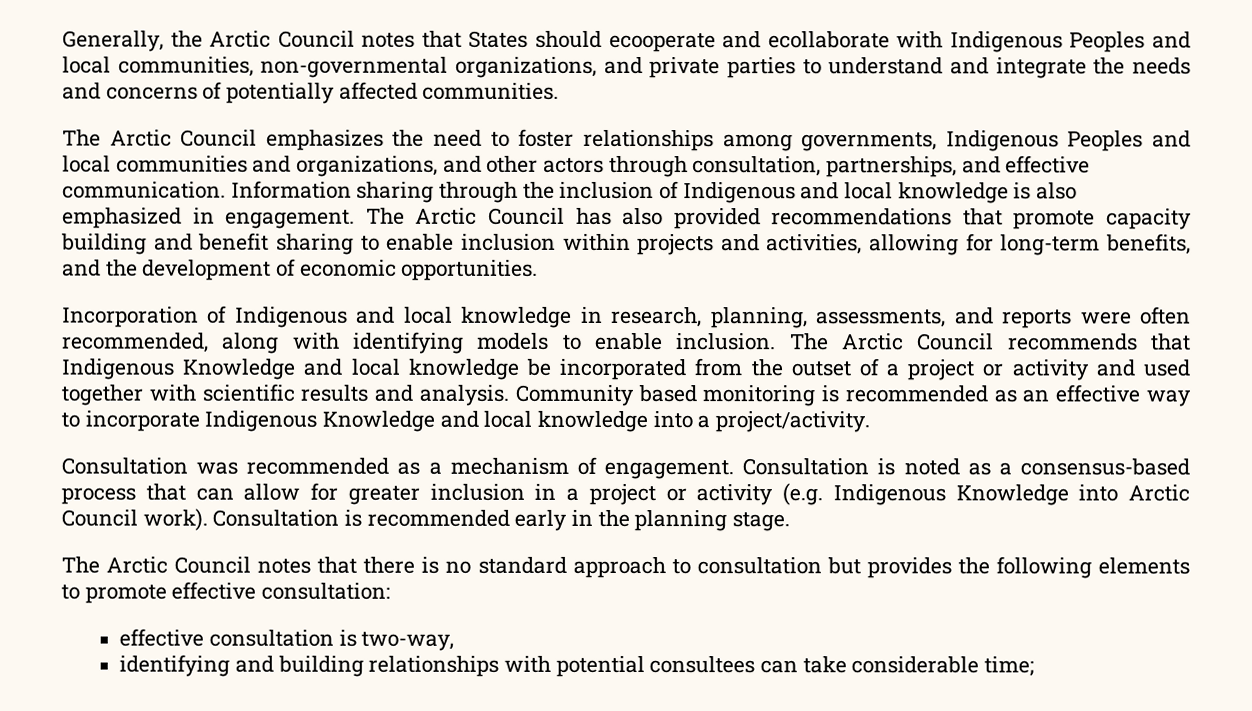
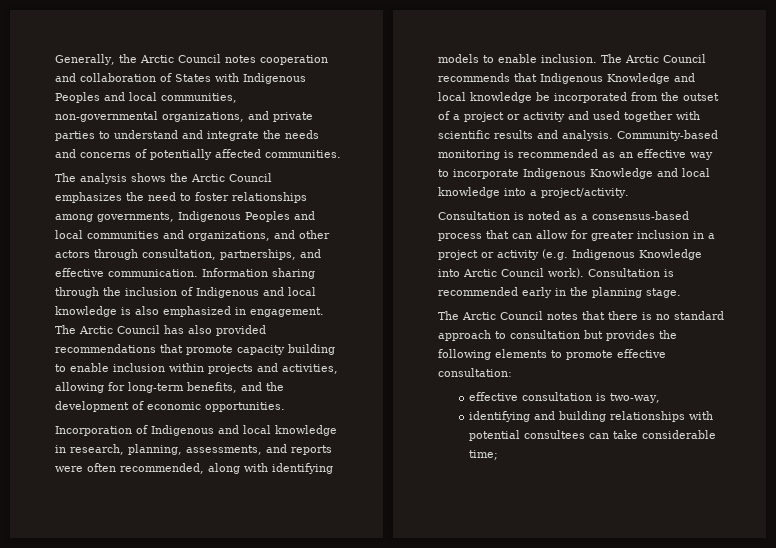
- Generally, the Arctic Council notes that States should ecooperate and ecollaborate with Indigenous Peoples and local communities, non-governmental organizations, and private parties to understand and integrate the needs and concerns of potentially affected communities.
+ Generally, the Arctic Council notes cooperation and collaboration of States with Indigenous Peoples and local communities, non-governmental organizations, and private parties to understand and integrate the needs and concerns of potentially affected communities.
- The Arctic Council emphasizes the need to foster relationships among governments, Indigenous Peoples and local communities and organizations, and other actors through consultation, partnerships, and effective communication.
+ The analysis shows the Arctic Council emphasizes the need to foster relationships among governments, Indigenous Peoples and local communities and organizations, and other actors through consultation, partnerships, and effective communication.
- The Arctic Council has also provided recommendations that promote capacity building and benefit sharing to enable inclusion within projects and activities, allowing for long-term benefits, and the development of economic opportunities.
+ The Arctic Council has also provided recommendations that promote capacity building to enable inclusion within projects and activities, allowing for long-term benefits, and the development of economic opportunities.
- Community based monitoring is recommended as an effective way to incorporate Indigenous Knowledge and local knowledge into a project/activity.
+ Community-based monitoring is recommended as an effective way to incorporate Indigenous Knowledge and local knowledge into a project/activity.
- Consultation was recommended as a mechanism of engagement. Consultation is noted as a consensus-based process that can allow for greater inclusion in a project or activity (e.g. Indigenous Knowledge into Arctic Council work).
+ Consultation is noted as a consensus-based process that can allow for greater inclusion in a project or activity (e.g. Indigenous Knowledge into Arctic Council work).

